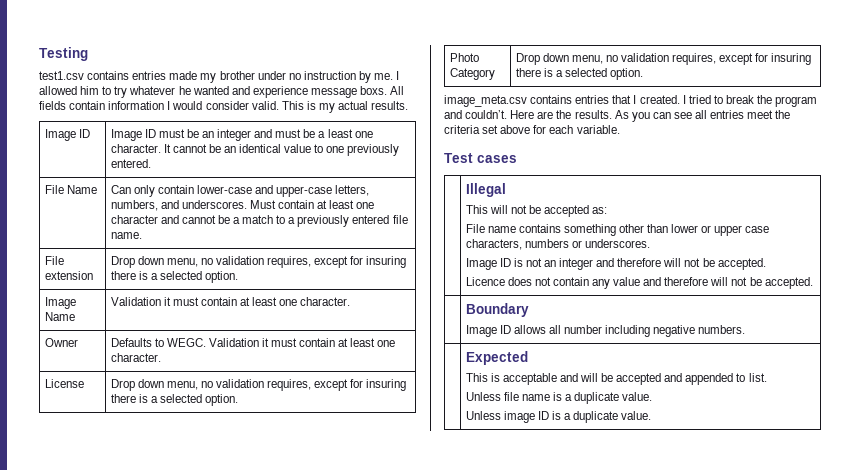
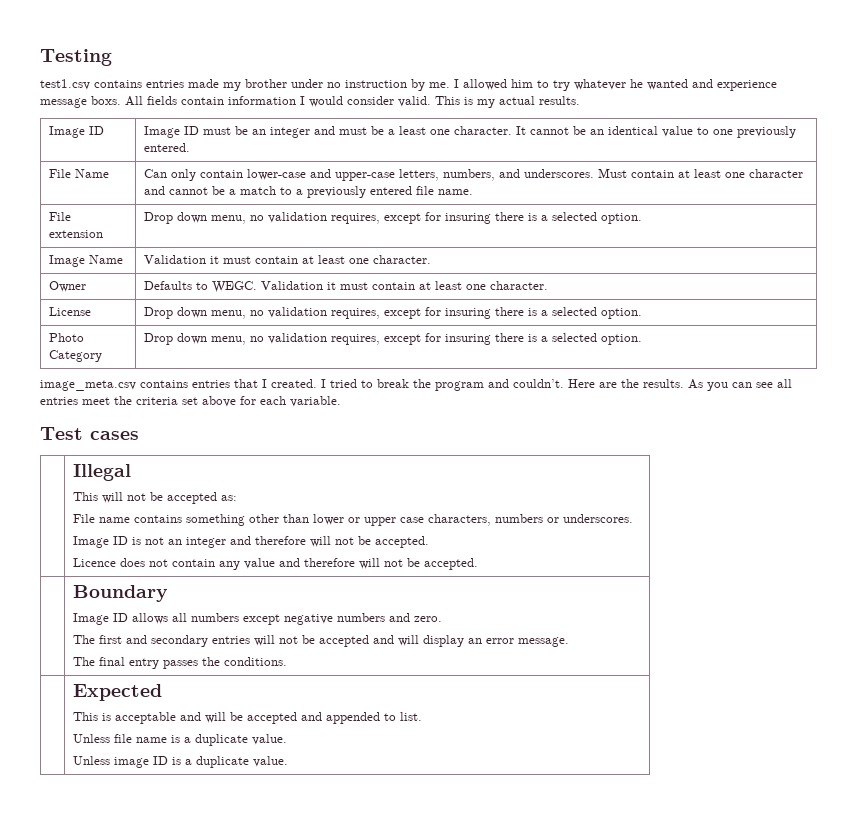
  | Boundary
- Image ID allows all number including negative numbers.
+ Image ID allows all numbers except negative numbers and zero.
+ The first and secondary entries will not be accepted and will display an error message.
+ The final entry passes the conditions.

